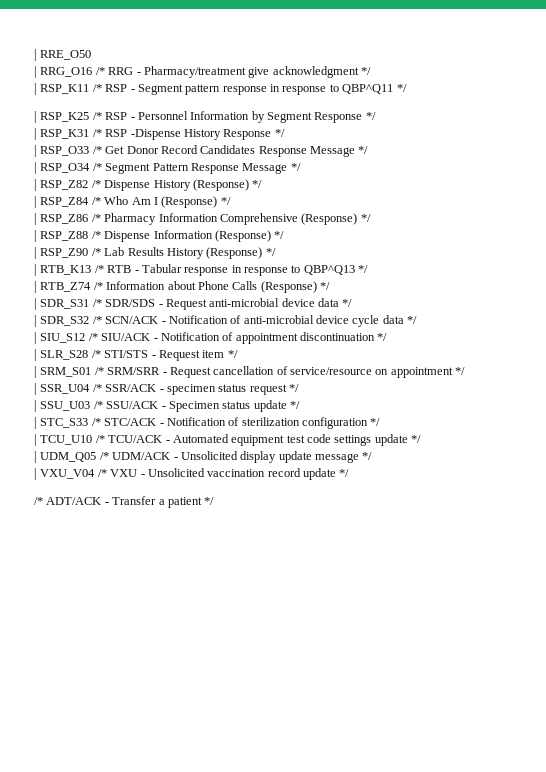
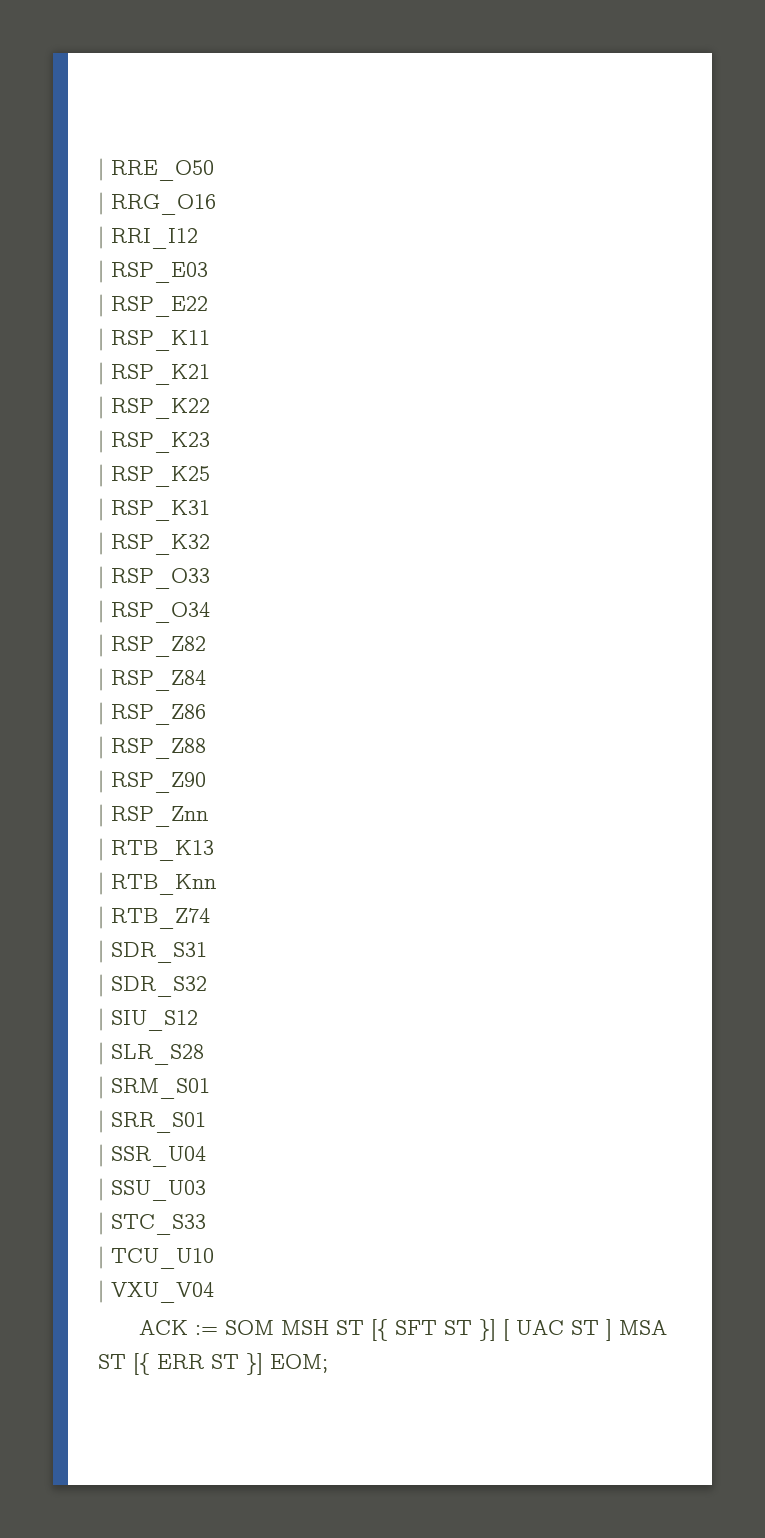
- | RRG_O16 /* RRG - Pharmacy/treatment give acknowledgment */
- | RSP_K11 /* RSP - Segment pattern response in response to QBP^Q11 */
- | RSP_K25 /* RSP - Personnel Information by Segment Response */
- | RSP_K31 /* RSP -Dispense History Response */
- | RSP_O33 /* Get Donor Record Candidates Response Message */
- | RSP_O34 /* Segment Pattern Response Message */
- | RSP_Z82 /* Dispense History (Response) */
- | RSP_Z84 /* Who Am I (Response) */
- | RSP_Z86 /* Pharmacy Information Comprehensive (Response) */
- | RSP_Z88 /* Dispense Information (Response) */
- | RSP_Z90 /* Lab Results History (Response) */
- | RTB_K13 /* RTB - Tabular response in response to QBP^Q13 */
- | RTB_Z74 /* Information about Phone Calls (Response) */
- | SDR_S31 /* SDR/SDS - Request anti-microbial device data */
- | SDR_S32 /* SCN/ACK - Notification of anti-microbial device cycle data */
- | SIU_S12 /* SIU/ACK - Notification of appointment discontinuation */
- | SLR_S28 /* STI/STS - Request item */
- | SRM_S01 /* SRM/SRR - Request cancellation of service/resource on appointment */
- | SSR_U04 /* SSR/ACK - specimen status request */
- | SSU_U03 /* SSU/ACK - Specimen status update */
- | STC_S33 /* STC/ACK - Notification of sterilization configuration */
- | TCU_U10 /* TCU/ACK - Automated equipment test code settings update */
- | UDM_Q05 /* UDM/ACK - Unsolicited display update message */
- | VXU_V04 /* VXU - Unsolicited vaccination record update */
- /* ADT/ACK - Transfer a patient */
+ | RRG_O16
+ | RRI_I12
+ | RSP_E03
+ | RSP_E22
+ | RSP_K11
+ | RSP_K21
+ | RSP_K22
+ | RSP_K23
+ | RSP_K25
+ | RSP_K31
+ | RSP_K32
+ | RSP_O33
+ | RSP_O34
+ | RSP_Z82
+ | RSP_Z84
+ | RSP_Z86
+ | RSP_Z88
+ | RSP_Z90
+ | RSP_Znn
+ | RTB_K13
+ | RTB_Knn
+ | RTB_Z74
+ | SDR_S31
+ | SDR_S32
+ | SIU_S12
+ | SLR_S28
+ | SRM_S01
+ | SRR_S01
+ | SSR_U04
+ | SSU_U03
+ | STC_S33
+ | TCU_U10
+ | VXU_V04
+ ACK := SOM MSH ST [{ SFT ST }] [ UAC ST ] MSA ST [{ ERR ST }] EOM;

